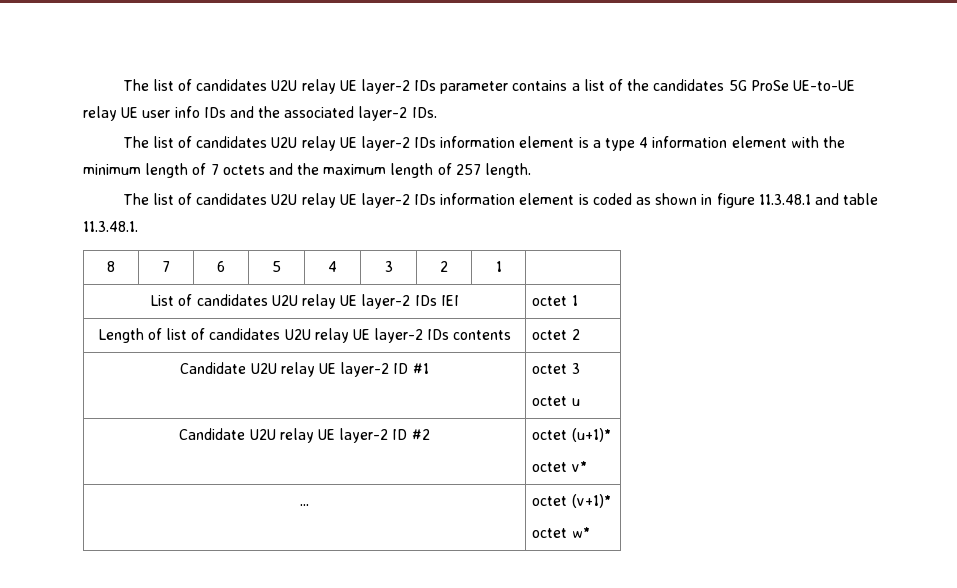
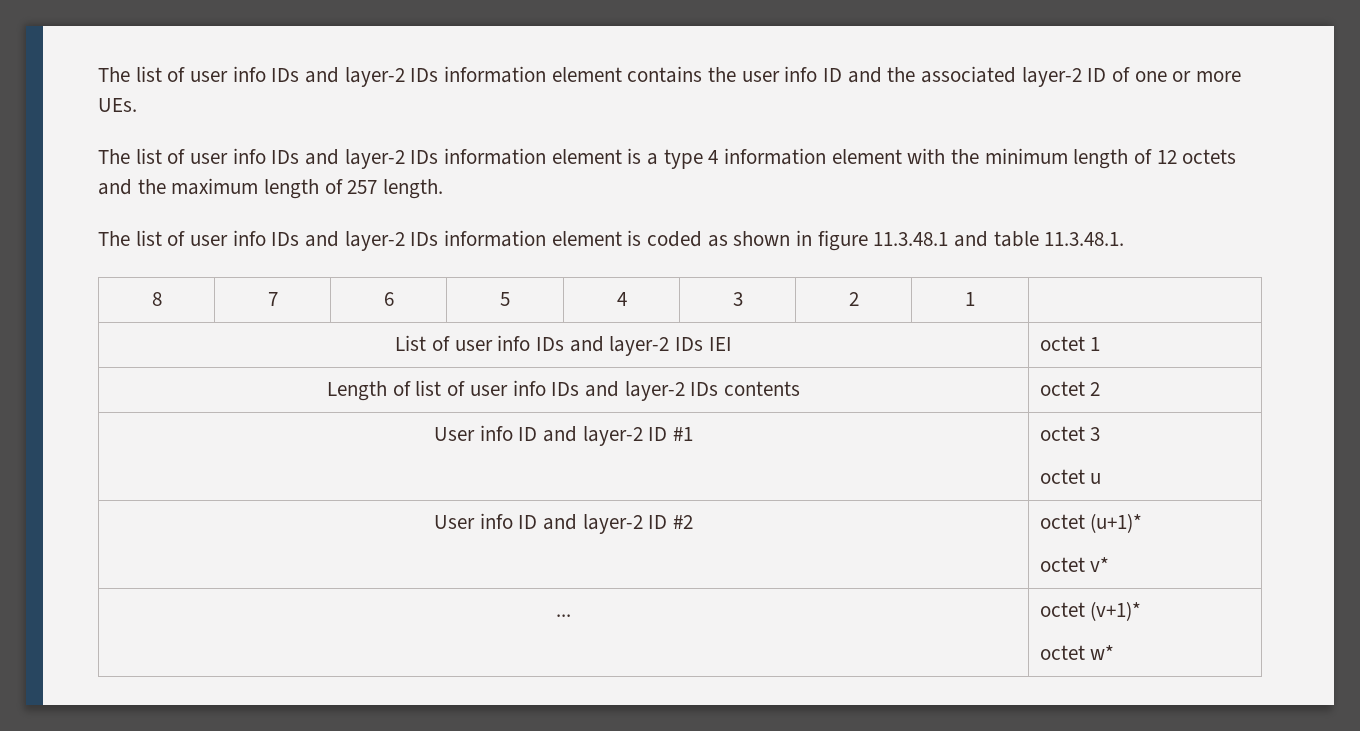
- The list of candidates U2U relay UE layer-2 IDs parameter contains a list of the candidates 5G ProSe UE-to-UE relay UE user info IDs and the associated layer-2 IDs.
- The list of candidates U2U relay UE layer-2 IDs information element is a type 4 information element with the minimum length of 7 octets and the maximum length of 257 length.
+ The list of user info IDs and layer-2 IDs information element contains the user info ID and the associated layer-2 ID of one or more UEs.
+ The list of user info IDs and layer-2 IDs information element is a type 4 information element with the minimum length of 12 octets and the maximum length of 257 length.
- The list of candidates U2U relay UE layer-2 IDs information element is coded as shown in figure 11.3.48.1 and table 11.3.48.1.
+ The list of user info IDs and layer-2 IDs information element is coded as shown in figure 11.3.48.1 and table 11.3.48.1.
- List of candidates U2U relay UE layer-2 IDs IEI | octet 1
+ List of user info IDs and layer-2 IDs IEI | octet 1
- Length of list of candidates U2U relay UE layer-2 IDs contents | octet 2
+ Length of list of user info IDs and layer-2 IDs contents | octet 2
- Candidate U2U relay UE layer-2 ID #1 | octet 3
+ User info ID and layer-2 ID #1 | octet 3
- Candidate U2U relay UE layer-2 ID #2 | octet (u+1)*
+ User info ID and layer-2 ID #2 | octet (u+1)*

